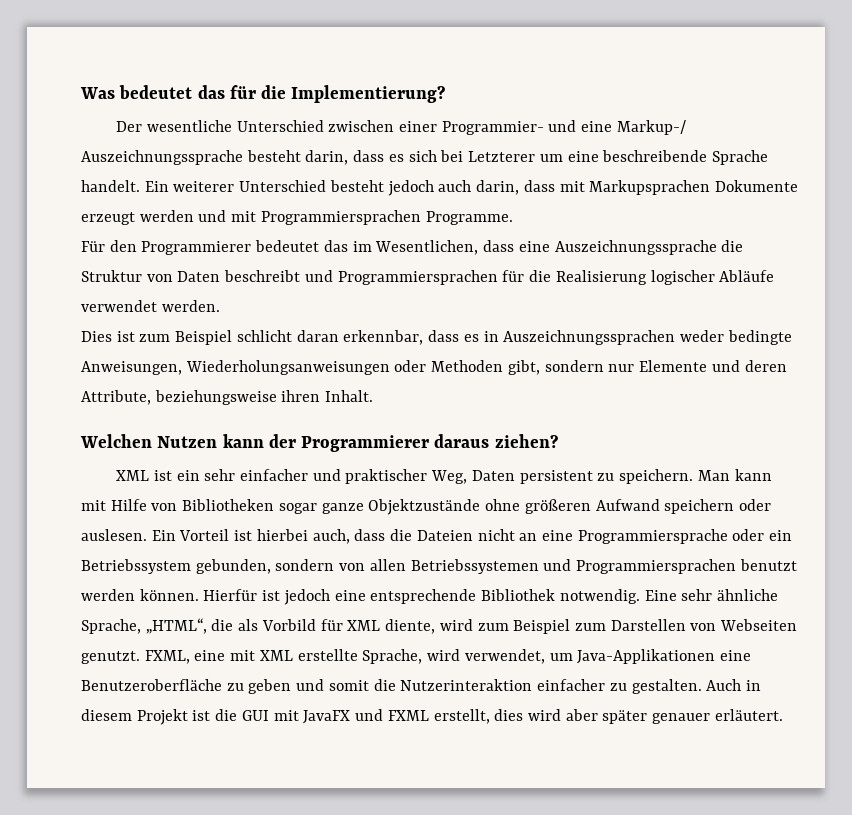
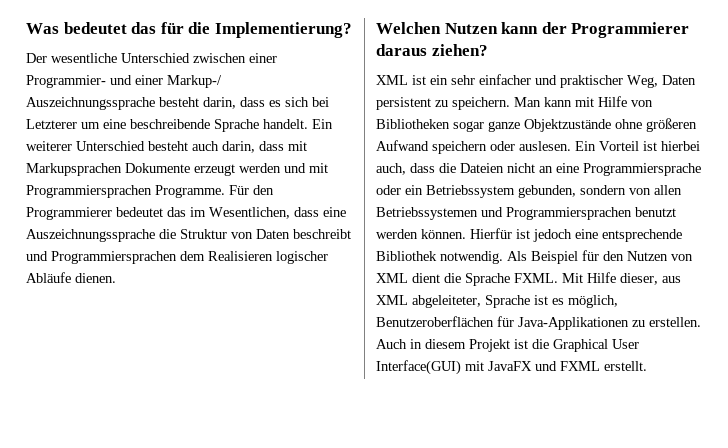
- Der wesentliche Unterschied zwischen einer Programmier- und eine Markup-/ Auszeichnungssprache besteht darin, dass es sich bei Letzterer um eine beschreibende Sprache handelt.
+ Der wesentliche Unterschied zwischen einer Programmier- und einer Markup-/ Auszeichnungssprache besteht darin, dass es sich bei Letzterer um eine beschreibende Sprache handelt.
- Ein weiterer Unterschied besteht jedoch auch darin, dass mit Markupsprachen Dokumente erzeugt werden und mit Programmiersprachen Programme.
- Für den Programmierer bedeutet das im Wesentlichen, dass eine Auszeichnungssprache die Struktur von Daten beschreibt und Programmiersprachen für die Realisierung logischer Abläufe verwendet werden.
- Dies ist zum Beispiel schlicht daran erkennbar, dass es in Auszeichnungssprachen weder bedingte Anweisungen, Wiederholungsanweisungen oder Methoden gibt, sondern nur Elemente und deren Attribute, beziehungsweise ihren Inhalt.
+ Ein weiterer Unterschied besteht auch darin, dass mit Markupsprachen Dokumente erzeugt werden und mit Programmiersprachen Programme. Für den Programmierer bedeutet das im Wesentlichen, dass eine Auszeichnungssprache die Struktur von Daten beschreibt und Programmiersprachen dem Realisieren logischer Abläufe dienen.
- Eine sehr ähnliche Sprache, „HTML“, die als Vorbild für XML diente, wird zum Beispiel zum Darstellen von Webseiten genutzt. FXML, eine mit XML erstellte Sprache, wird verwendet, um Java-Applikationen eine Benutzeroberfläche zu geben und somit die Nutzerinteraktion einfacher zu gestalten.
+ Als Beispiel für den Nutzen von XML dient die Sprache FXML. Mit Hilfe dieser, aus XML abgeleiteter, Sprache ist es möglich, Benutzeroberflächen für Java-Applikationen zu erstellen.
- Auch in diesem Projekt ist die GUI mit JavaFX und FXML erstellt, dies wird aber später genauer erläutert.
+ Auch in diesem Projekt ist die Graphical User Interface(GUI) mit JavaFX und FXML erstellt.

